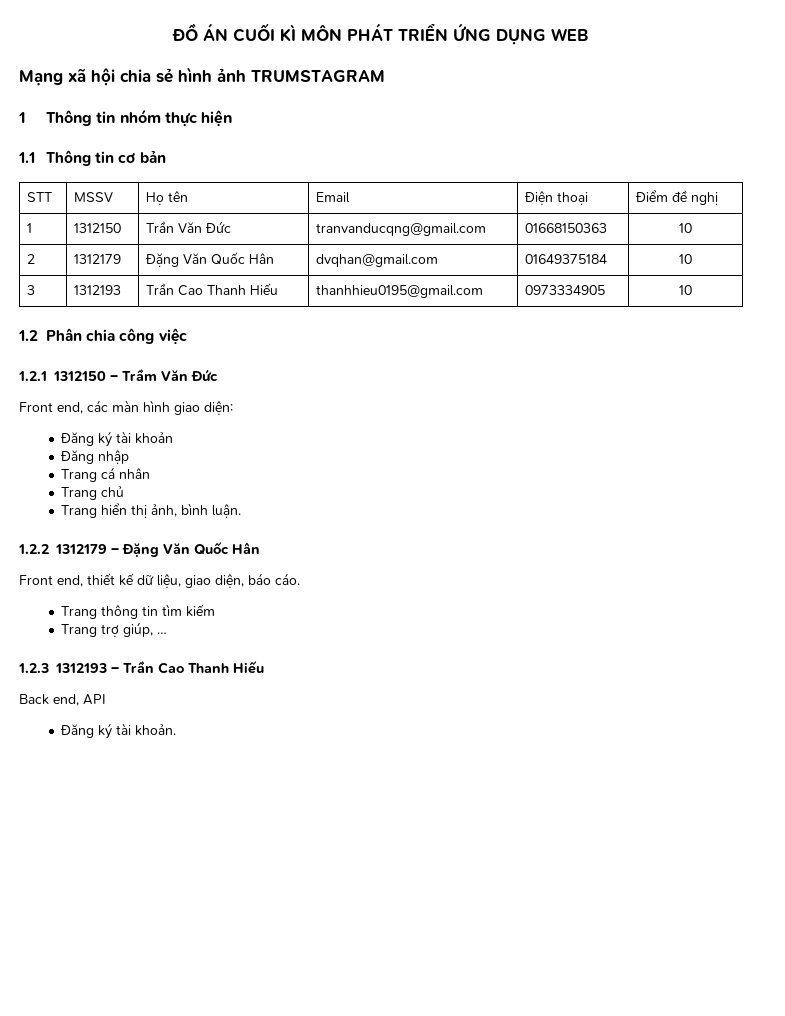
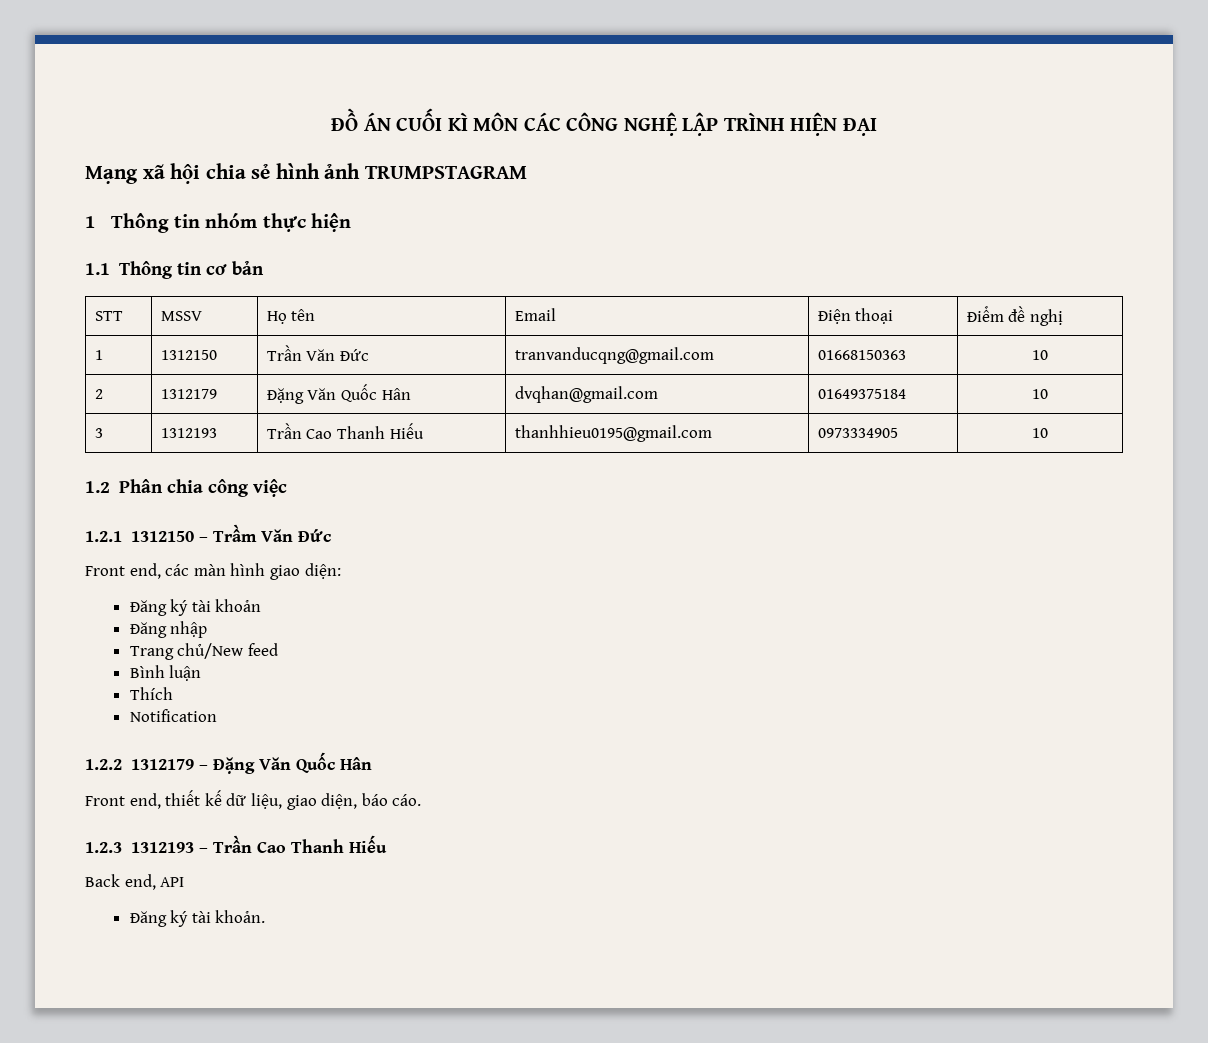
- ĐỒ ÁN CUỐI KÌ MÔN PHÁT TRIỂN ỨNG DỤNG WEB
+ ĐỒ ÁN CUỐI KÌ MÔN CÁC CÔNG NGHỆ LẬP TRÌNH HIỆN ĐẠI
- Mạng xã hội chia sẻ hình ảnh TRUMSTAGRAM
+ Mạng xã hội chia sẻ hình ảnh TRUMPSTAGRAM
- Trang cá nhân
- Trang chủ
- Trang hiển thị ảnh, bình luận.
+ Trang chủ/New feed
+ Bình luận
+ Thích
+ Notification
- Trang thông tin tìm kiếm
- Trang trợ giúp, …

